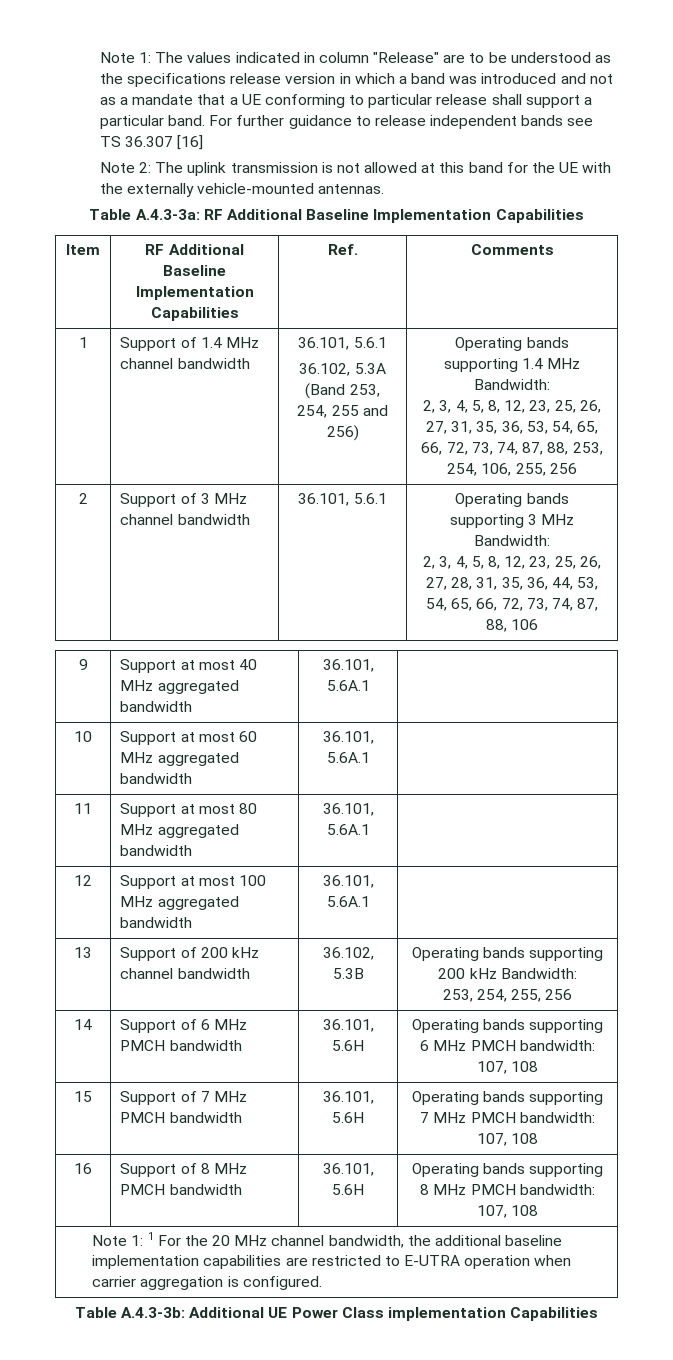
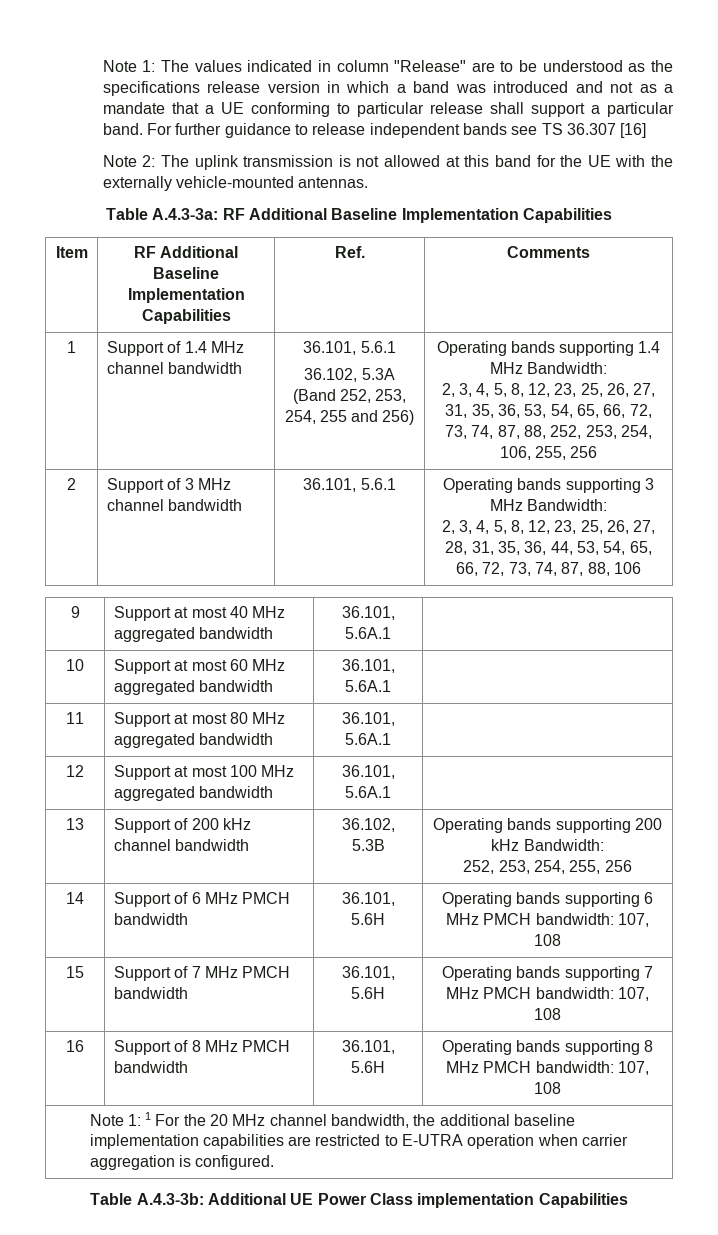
- 36.102, 5.3A (Band 253, 254, 255 and 256)
+ 36.102, 5.3A (Band 252, 253, 254, 255 and 256)
- 2, 3, 4, 5, 8, 12, 23, 25, 26, 27, 31, 35, 36, 53, 54, 65, 66, 72, 73, 74, 87, 88, 253, 254, 106, 255, 256
+ 2, 3, 4, 5, 8, 12, 23, 25, 26, 27, 31, 35, 36, 53, 54, 65, 66, 72, 73, 74, 87, 88, 252, 253, 254, 106, 255, 256
  13 | Support of 200 kHz channel bandwidth | 36.102, 5.3B | Operating bands supporting 200 kHz Bandwidth:
- 253, 254, 255, 256
+ 252, 253, 254, 255, 256

